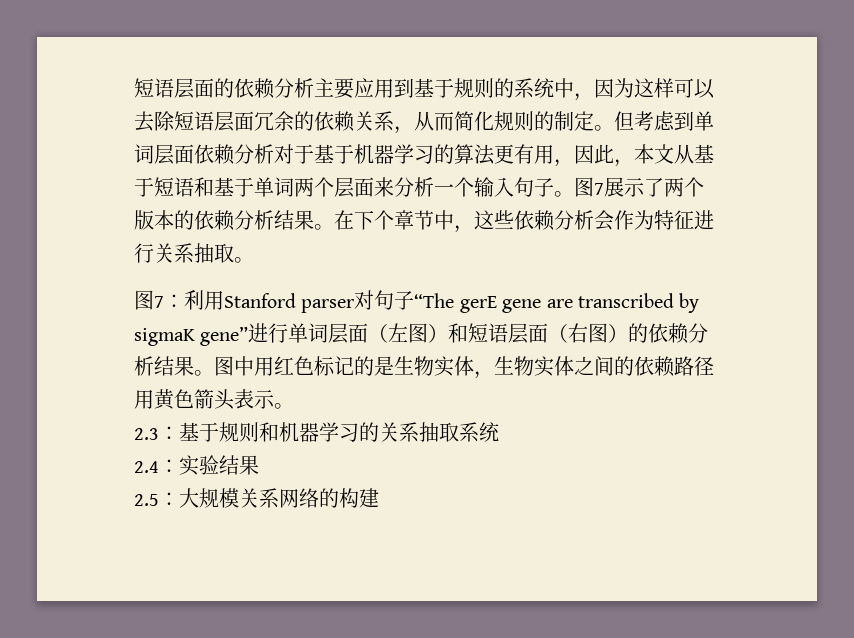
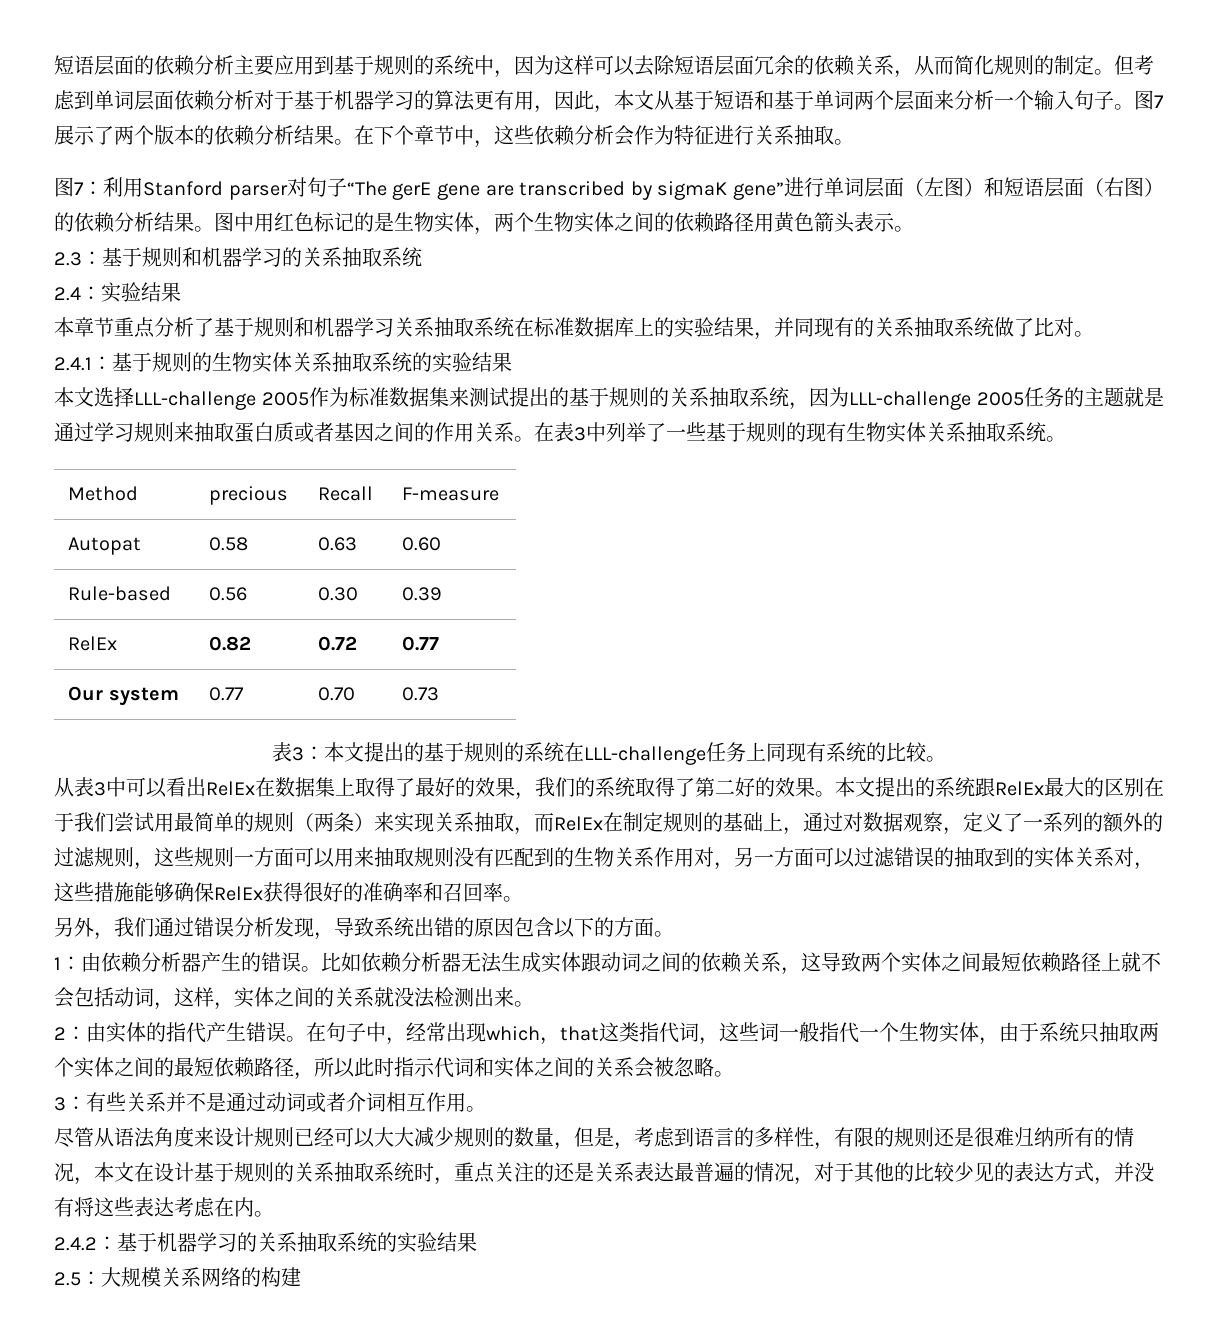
- 图中用红色标记的是生物实体，生物实体之间的依赖路径用黄色箭头表示。
+ 图中用红色标记的是生物实体，两个生物实体之间的依赖路径用黄色箭头表示。
+ 本章节重点分析了基于规则和机器学习关系抽取系统在标准数据库上的实验结果，并同现有的关系抽取系统做了比对。
+ 2.4.1：基于规则的生物实体关系抽取系统的实验结果
+ 本文选择LLL-challenge 2005作为标准数据集来测试提出的基于规则的关系抽取系统，因为LLL-challenge 2005任务的主题就是通过学习规则来抽取蛋白质或者基因之间的作用关系。在表3中列举了一些基于规则的现有生物实体关系抽取系统。
+ Method | precious | Recall | F-measure
+ Autopat | 0.58 | 0.63 | 0.60
+ Rule-based | 0.56 | 0.30 | 0.39
+ RelEx | 0.82 | 0.72 | 0.77
+ Our system | 0.77 | 0.70 | 0.73
+ 表3：本文提出的基于规则的系统在LLL-challenge任务上同现有系统的比较。
+ 从表3中可以看出RelEx在数据集上取得了最好的效果，我们的系统取得了第二好的效果。本文提出的系统跟RelEx最大的区别在于我们尝试用最简单的规则（两条）来实现关系抽取，而RelEx在制定规则的基础上，通过对数据观察，定义了一系列的额外的过滤规则，这些规则一方面可以用来抽取规则没有匹配到的生物关系作用对，另一方面可以过滤错误的抽取到的实体关系对，这些措施能够确保RelEx获得很好的准确率和召回率。
+ 另外，我们通过错误分析发现，导致系统出错的原因包含以下的方面。
+ 1：由依赖分析器产生的错误。比如依赖分析器无法生成实体跟动词之间的依赖关系，这导致两个实体之间最短依赖路径上就不会包括动词，这样，实体之间的关系就没法检测出来。
+ 2：由实体的指代产生错误。在句子中，经常出现which，that这类指代词，这些词一般指代一个生物实体，由于系统只抽取两个实体之间的最短依赖路径，所以此时指示代词和实体之间的关系会被忽略。
+ 3：有些关系并不是通过动词或者介词相互作用。
+ 尽管从语法角度来设计规则已经可以大大减少规则的数量，但是，考虑到语言的多样性，有限的规则还是很难归纳所有的情况，本文在设计基于规则的关系抽取系统时，重点关注的还是关系表达最普遍的情况，对于其他的比较少见的表达方式，并没有将这些表达考虑在内。
+ 2.4.2：基于机器学习的关系抽取系统的实验结果

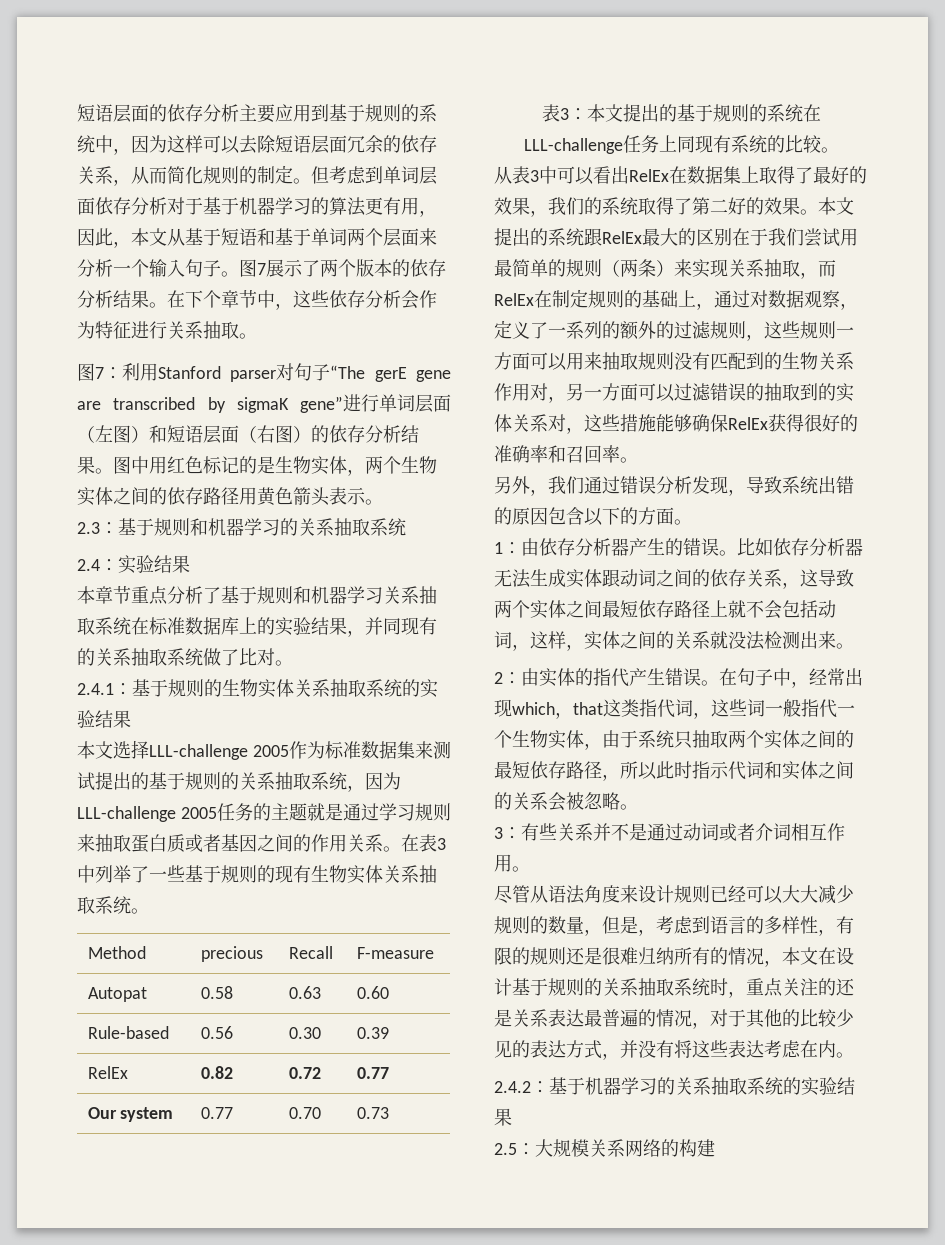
- 短语层面的依赖分析主要应用到基于规则的系统中，因为这样可以去除短语层面冗余的依赖关系，从而简化规则的制定。
+ 短语层面的依存分析主要应用到基于规则的系统中，因为这样可以去除短语层面冗余的依存关系，从而简化规则的制定。
- 但考虑到单词层面依赖分析对于基于机器学习的算法更有用，因此，本文从基于短语和基于单词两个层面来分析一个输入句子。
+ 但考虑到单词层面依存分析对于基于机器学习的算法更有用，因此，本文从基于短语和基于单词两个层面来分析一个输入句子。
- 图7展示了两个版本的依赖分析结果。
+ 图7展示了两个版本的依存分析结果。
- 在下个章节中，这些依赖分析会作为特征进行关系抽取。
+ 在下个章节中，这些依存分析会作为特征进行关系抽取。
- 图7：利用Stanford parser对句子“The gerE gene are transcribed by sigmaK gene”进行单词层面（左图）和短语层面（右图）的依赖分析结果。
+ 图7：利用Stanford parser对句子“The gerE gene are transcribed by sigmaK gene”进行单词层面（左图）和短语层面（右图）的依存分析结果。
- 图中用红色标记的是生物实体，两个生物实体之间的依赖路径用黄色箭头表示。
+ 图中用红色标记的是生物实体，两个生物实体之间的依存路径用黄色箭头表示。
- 1：由依赖分析器产生的错误。
+ 1：由依存分析器产生的错误。
- 比如依赖分析器无法生成实体跟动词之间的依赖关系，这导致两个实体之间最短依赖路径上就不会包括动词，这样，实体之间的关系就没法检测出来。
+ 比如依存分析器无法生成实体跟动词之间的依存关系，这导致两个实体之间最短依存路径上就不会包括动词，这样，实体之间的关系就没法检测出来。
- 在句子中，经常出现which，that这类指代词，这些词一般指代一个生物实体，由于系统只抽取两个实体之间的最短依赖路径，所以此时指示代词和实体之间的关系会被忽略。
+ 在句子中，经常出现which，that这类指代词，这些词一般指代一个生物实体，由于系统只抽取两个实体之间的最短依存路径，所以此时指示代词和实体之间的关系会被忽略。

